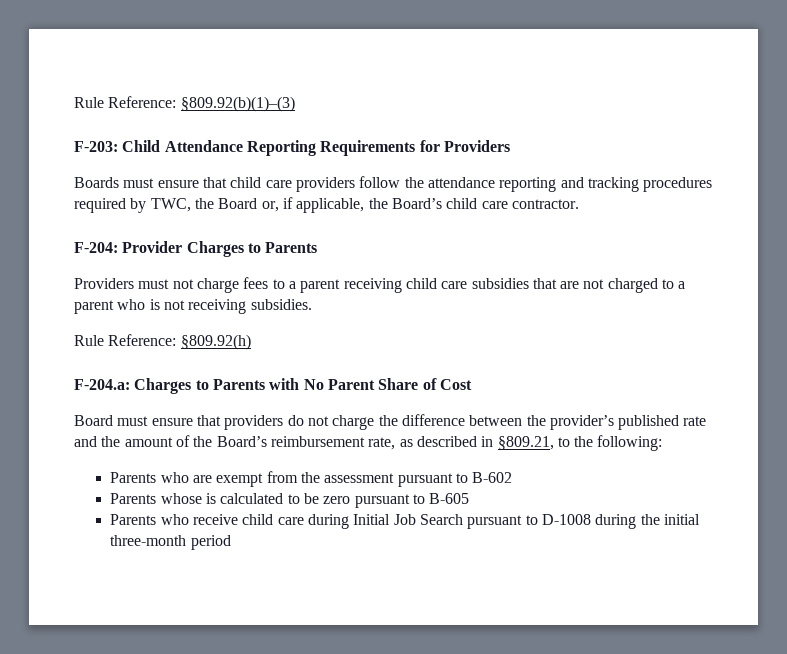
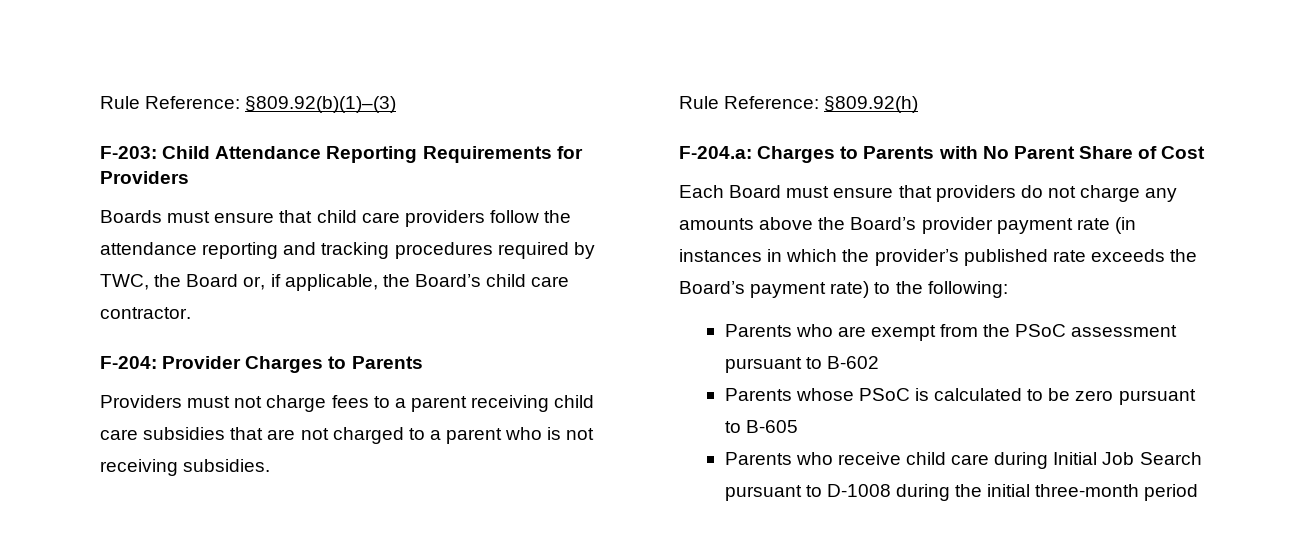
- Board must ensure that providers do not charge the difference between the provider’s published rate and the amount of the Board’s reimbursement rate, as described in §809.21, to the following:
+ Each Board must ensure that providers do not charge any amounts above the Board’s provider payment rate (in instances in which the provider’s published rate exceeds the Board’s payment rate) to the following:
- Parents who are exempt from the assessment pursuant to B-602
+ Parents who are exempt from the PSoC assessment pursuant to B-602
- Parents whose is calculated to be zero pursuant to B-605
+ Parents whose PSoC is calculated to be zero pursuant to B-605

